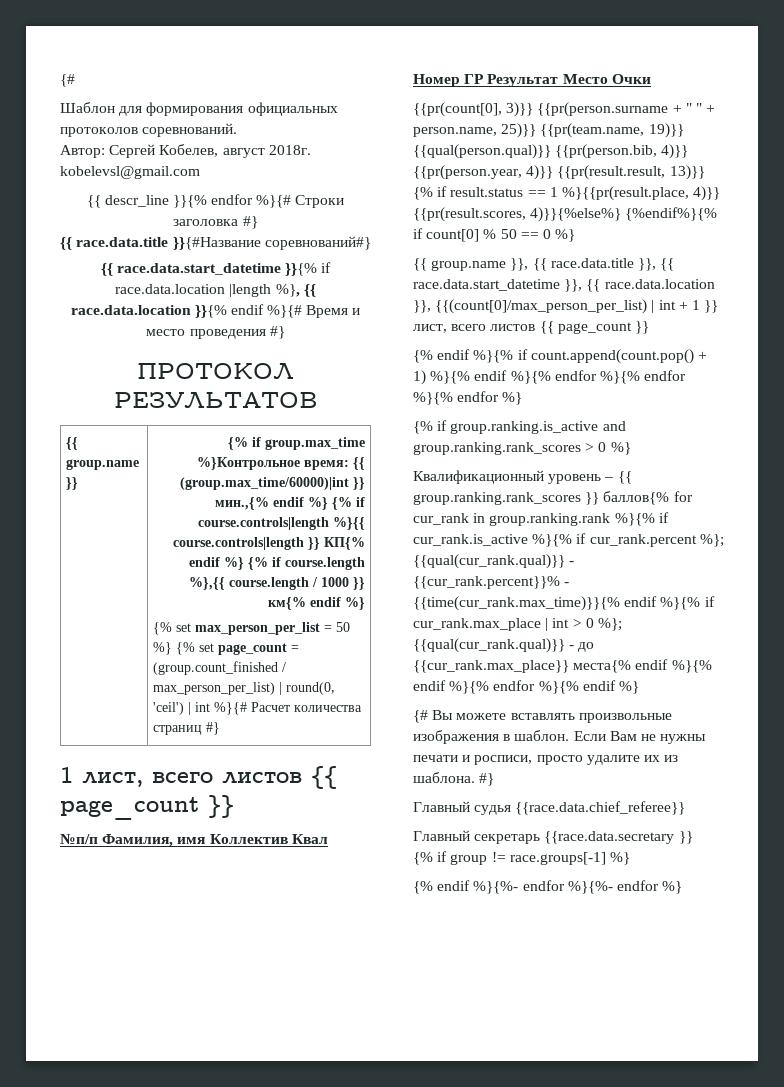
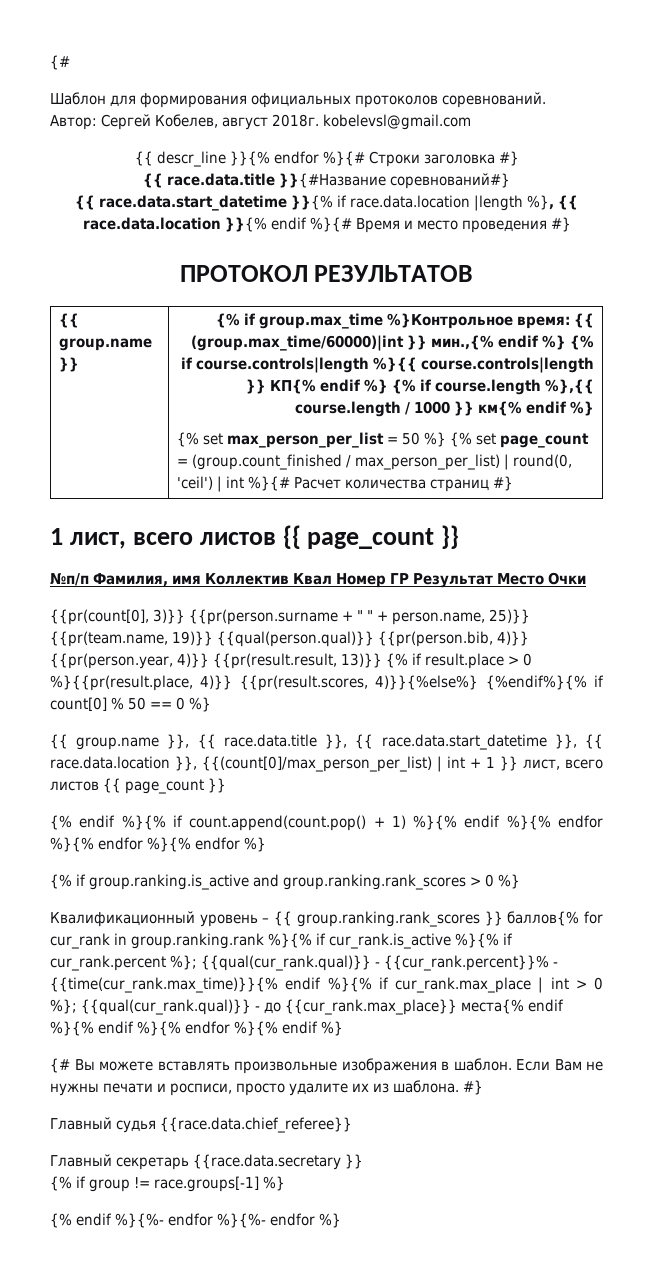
- {{pr(count[0], 3)}} {{pr(person.surname + " " + person.name, 25)}} {{pr(team.name, 19)}} {{qual(person.qual)}} {{pr(person.bib, 4)}} {{pr(person.year, 4)}} {{pr(result.result, 13)}} {% if result.status == 1 %}{{pr(result.place, 4)}} {{pr(result.scores, 4)}}{%else%} {%endif%}{% if count[0] % 50 == 0 %}
+ {{pr(count[0], 3)}} {{pr(person.surname + " " + person.name, 25)}} {{pr(team.name, 19)}} {{qual(person.qual)}} {{pr(person.bib, 4)}} {{pr(person.year, 4)}} {{pr(result.result, 13)}} {% if result.place > 0 %}{{pr(result.place, 4)}} {{pr(result.scores, 4)}}{%else%} {%endif%}{% if count[0] % 50 == 0 %}

